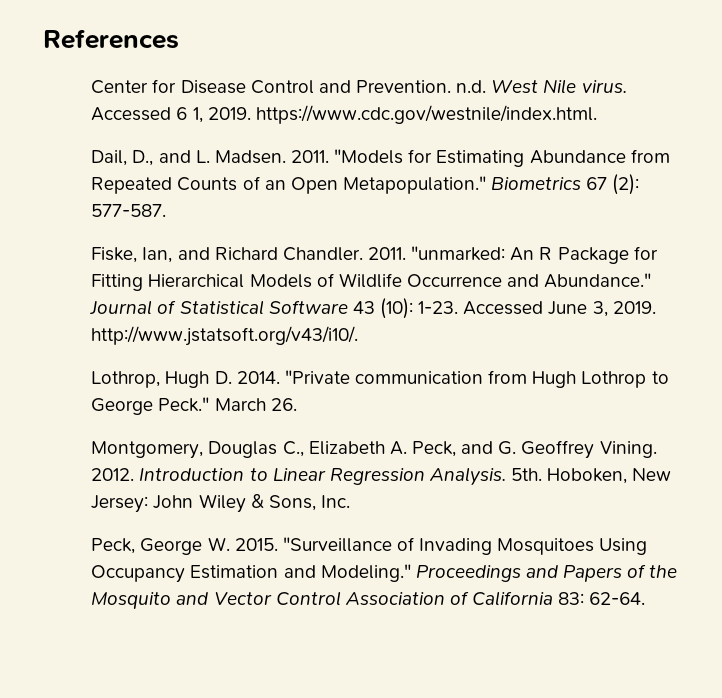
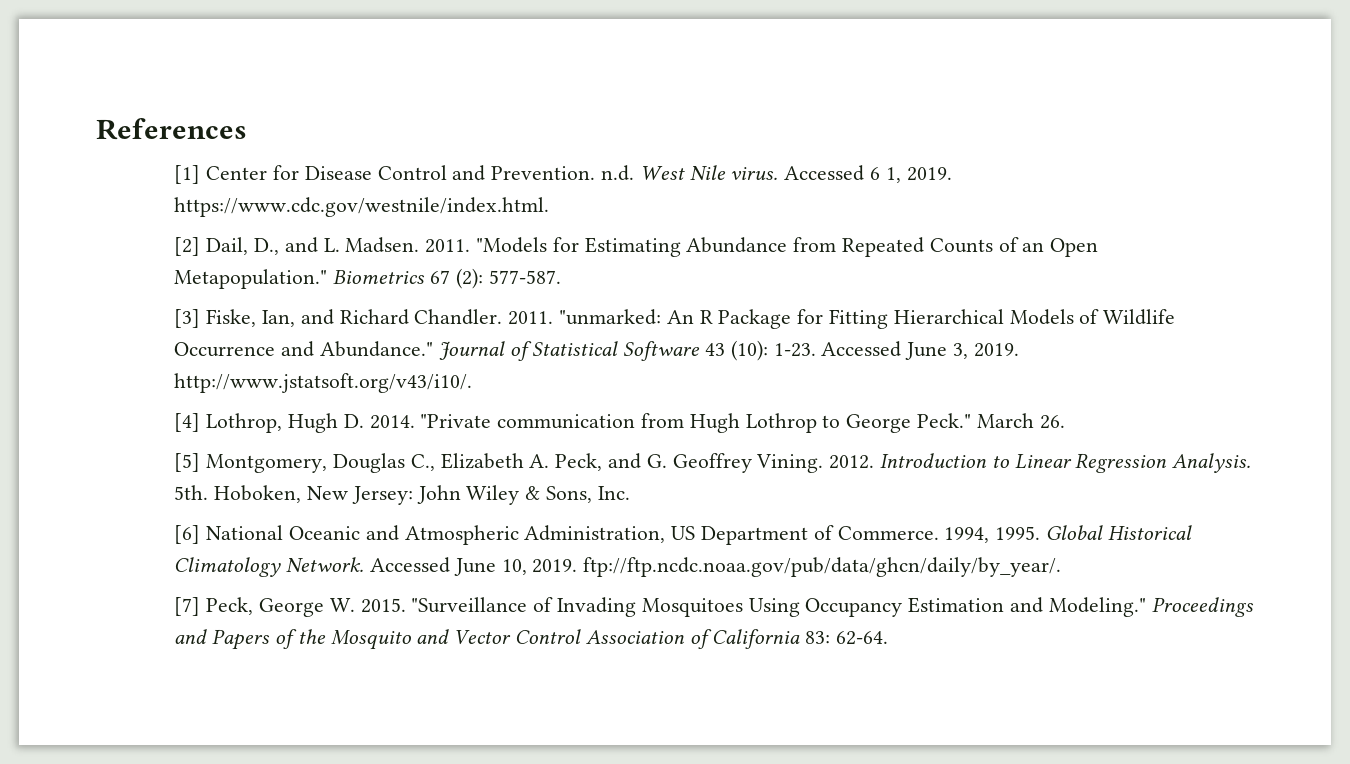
- Center for Disease Control and Prevention. n.d. West Nile virus.
+ [1] Center for Disease Control and Prevention. n.d. West Nile virus.
- Dail, D., and L. Madsen.
+ [2] Dail, D., and L. Madsen.
- Fiske, Ian, and Richard Chandler.
+ [3] Fiske, Ian, and Richard Chandler.
- Lothrop, Hugh D. 2014.
+ [4] Lothrop, Hugh D. 2014.
- Montgomery, Douglas C., Elizabeth A. Peck, and G. Geoffrey Vining.
+ [5] Montgomery, Douglas C., Elizabeth A. Peck, and G. Geoffrey Vining.
- Peck, George W. 2015.
+ [6] National Oceanic and Atmospheric Administration, US Department of Commerce. 1994, 1995. Global Historical Climatology Network. Accessed June 10, 2019. ftp://ftp.ncdc.noaa.gov/pub/data/ghcn/daily/by_year/.
+ [7] Peck, George W. 2015.

